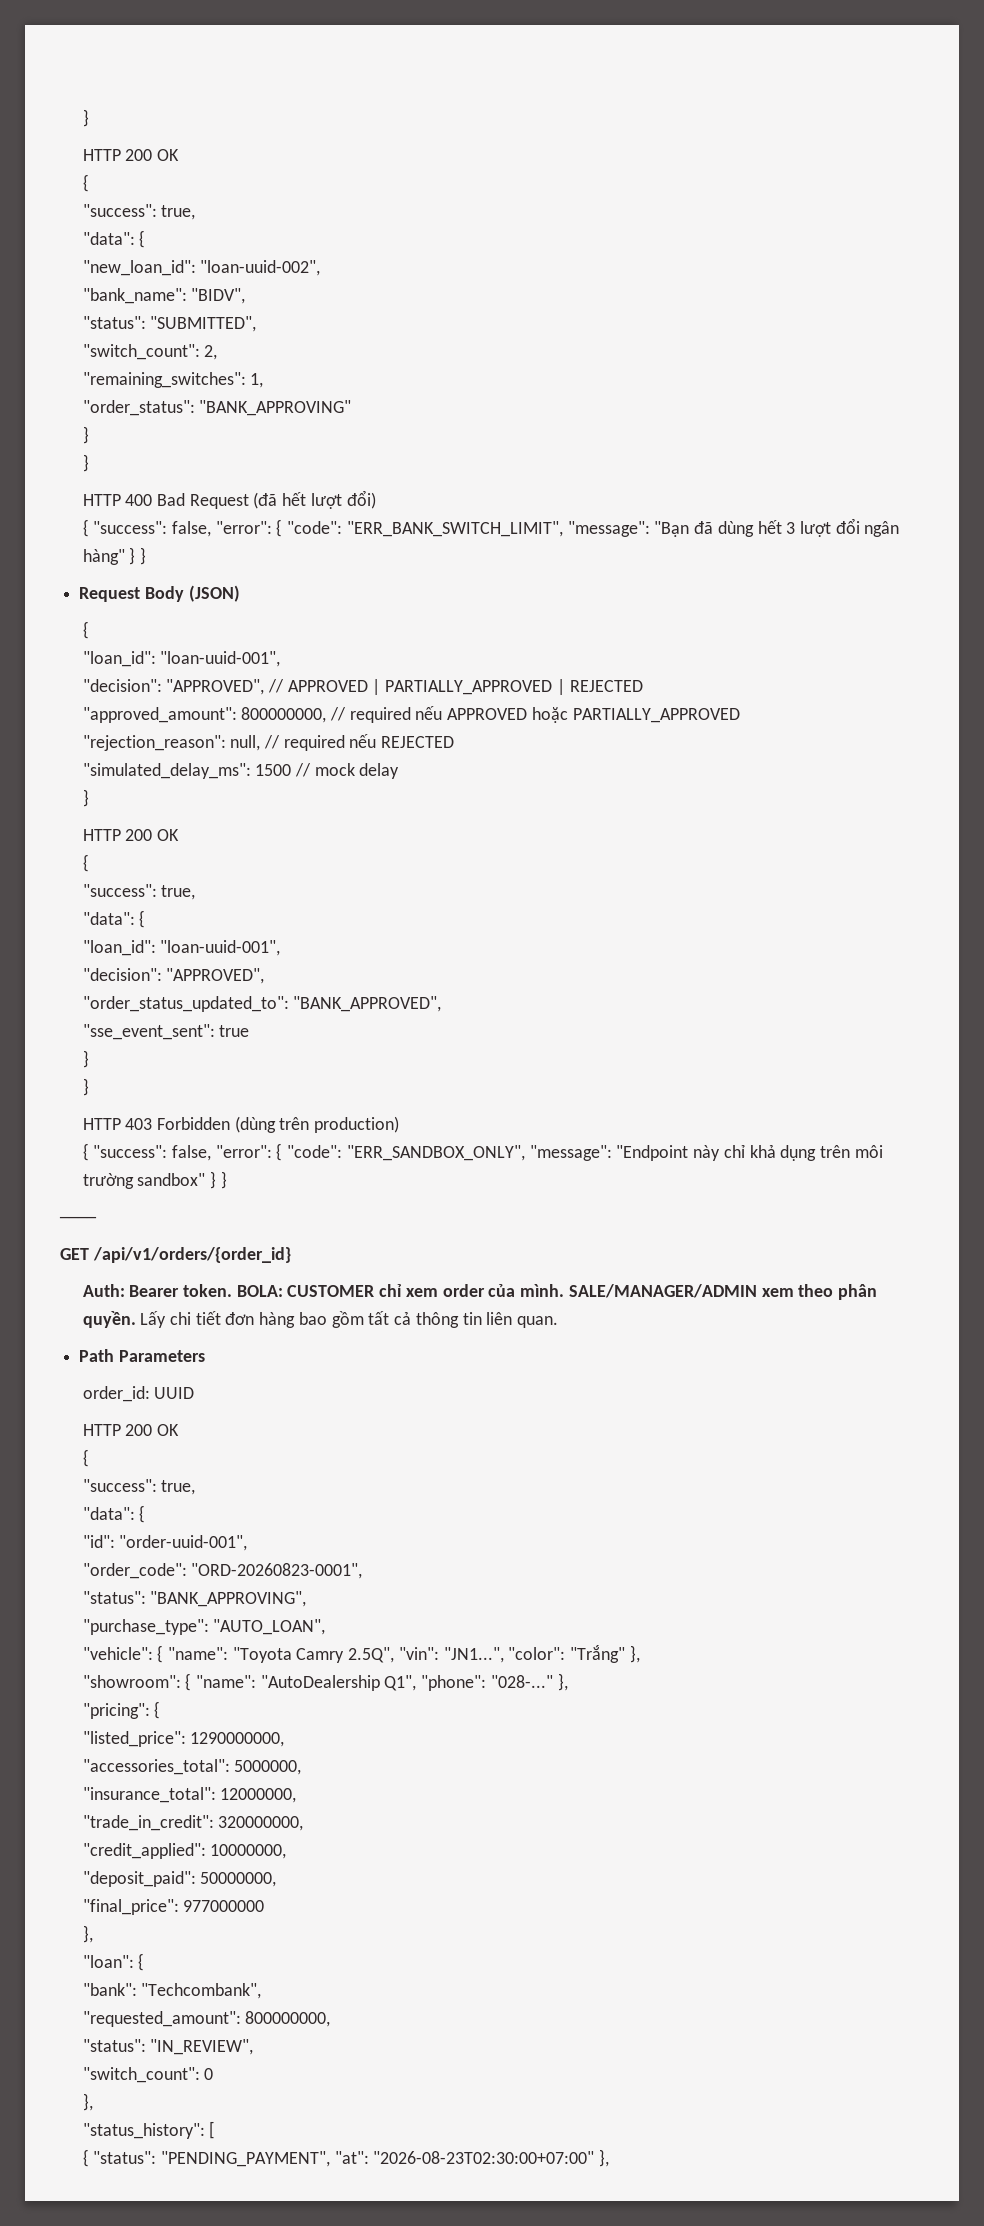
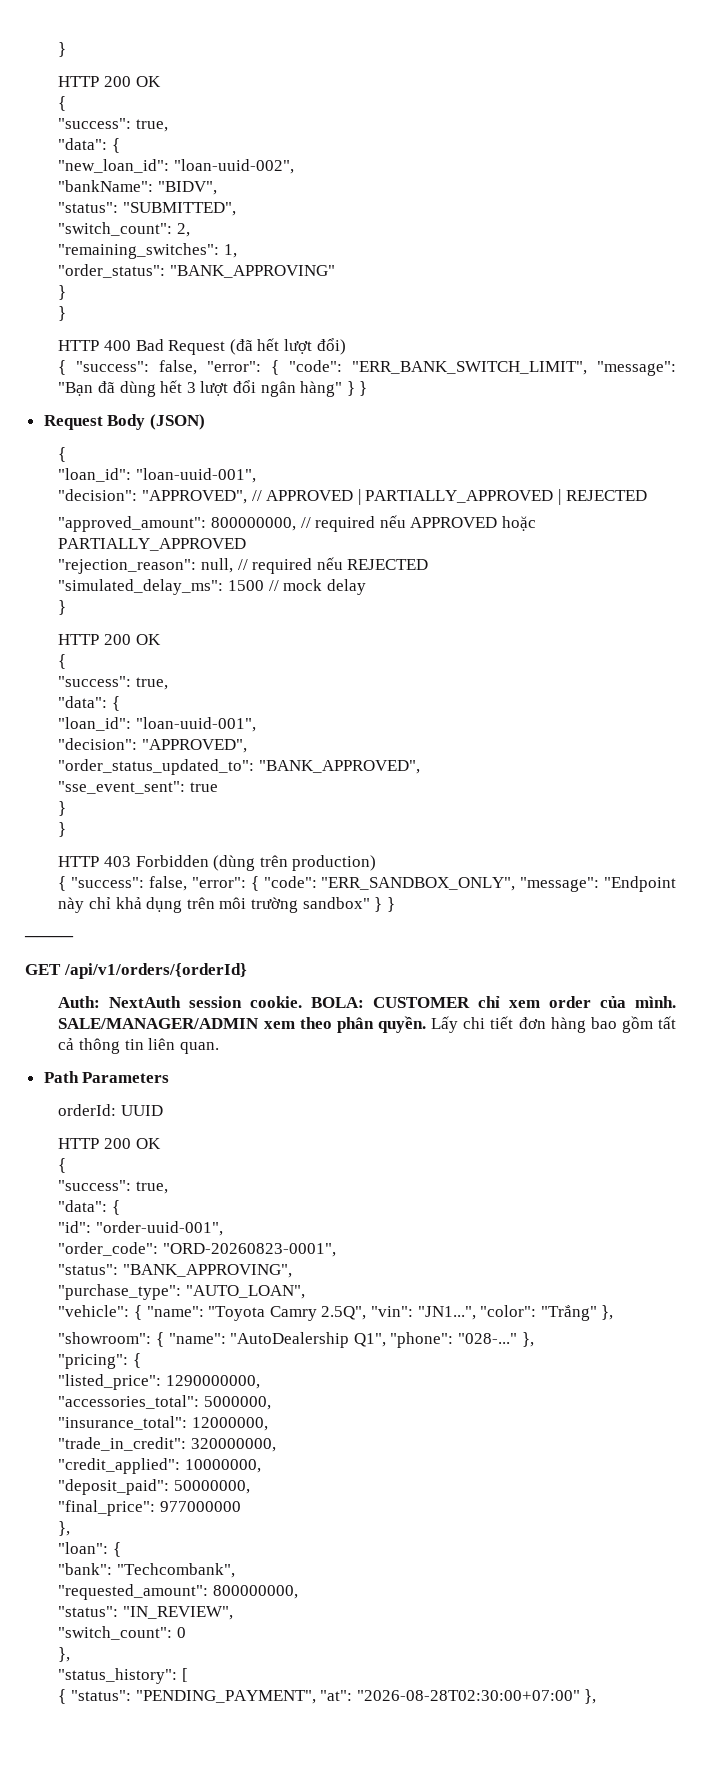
- "bank_name": "BIDV",
+ "bankName": "BIDV",
- GET /api/v1/orders/{order_id}
+ GET /api/v1/orders/{orderId}
- Auth: Bearer token.
+ Auth: NextAuth session cookie.
- order_id: UUID
+ orderId: UUID
- { "status": "PENDING_PAYMENT", "at": "2026-08-23T02:30:00+07:00" },
+ { "status": "PENDING_PAYMENT", "at": "2026-08-28T02:30:00+07:00" },

